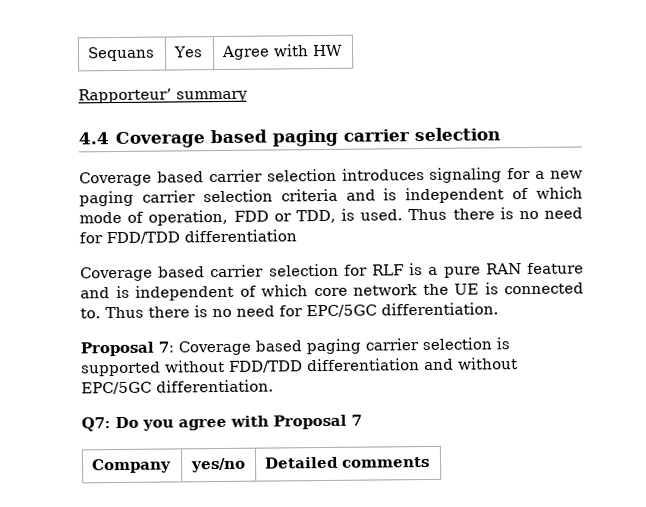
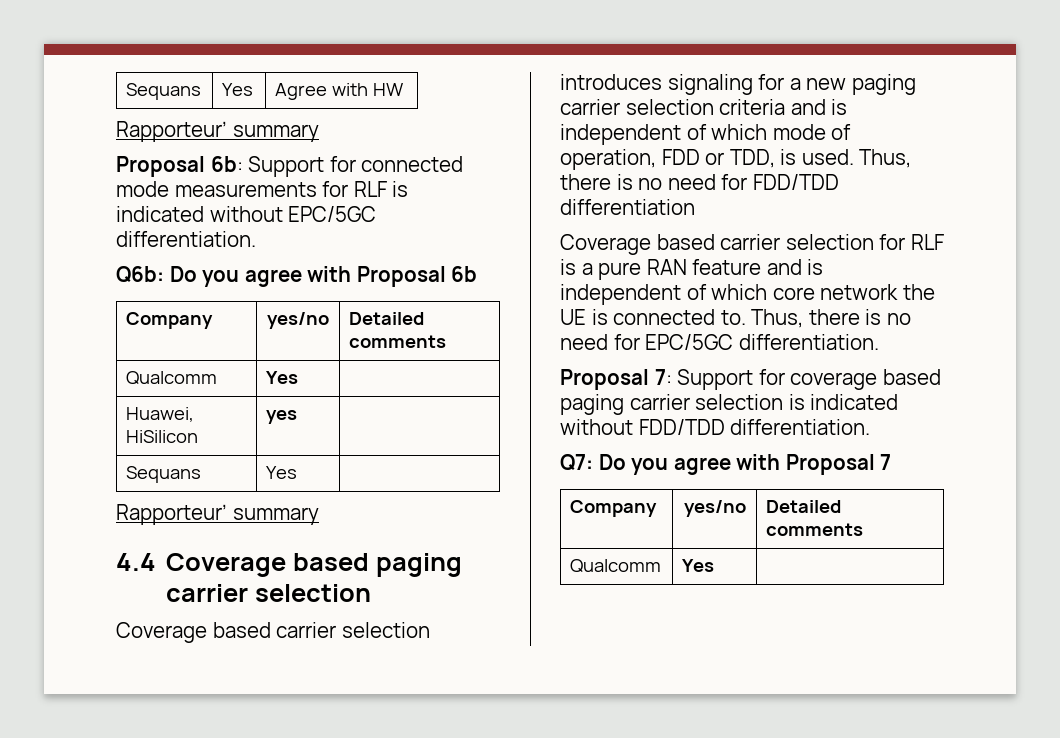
+ Proposal 6b: Support for connected mode measurements for RLF is indicated without EPC/5GC differentiation.
+ Q6b: Do you agree with Proposal 6b
+ Company | yes/no | Detailed comments
+ Qualcomm | Yes |
+ Huawei, HiSilicon | yes |
+ Sequans | Yes |
+ Rapporteur’ summary
- Thus there is no need for FDD/TDD differentiation
+ Thus, there is no need for FDD/TDD differentiation
- Thus there is no need for EPC/5GC differentiation.
+ Thus, there is no need for EPC/5GC differentiation.
- Proposal 7: Coverage based paging carrier selection is supported without FDD/TDD differentiation and without EPC/5GC differentiation.
+ Proposal 7: Support for coverage based paging carrier selection is indicated without FDD/TDD differentiation.
  Q7: Do you agree with Proposal 7
  Company | yes/no | Detailed comments
+ Qualcomm | Yes |

